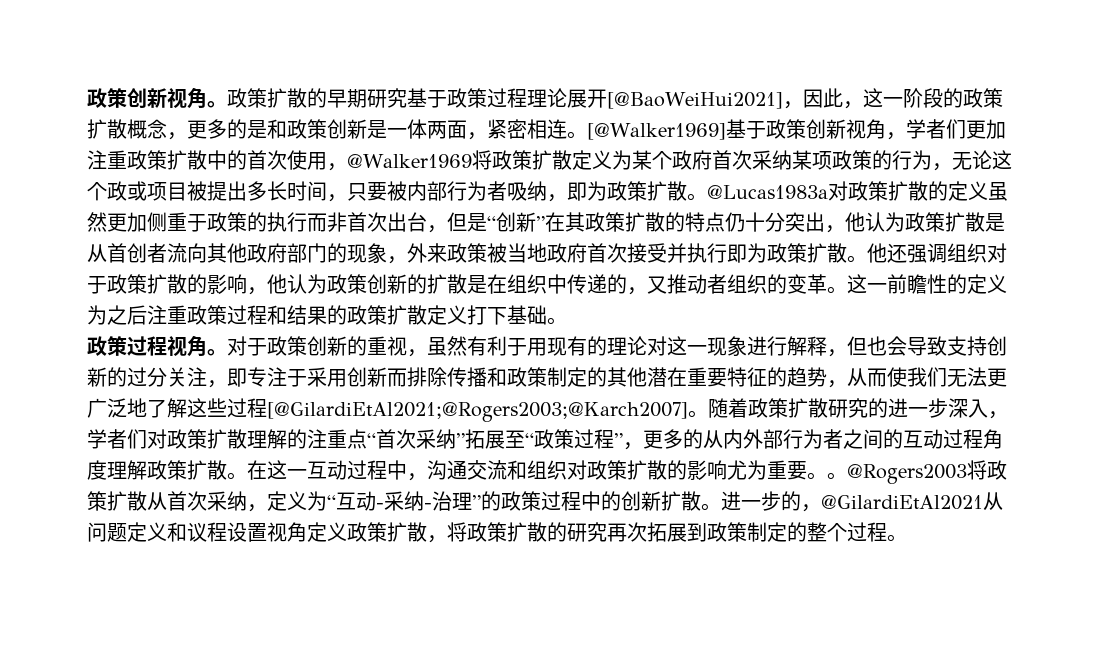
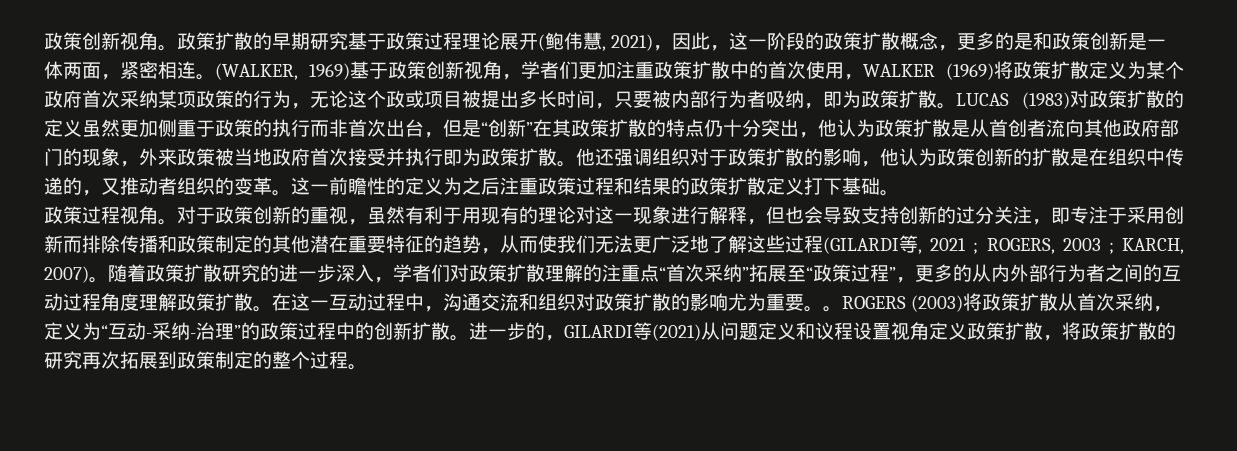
- 政策扩散的早期研究基于政策过程理论展开[@BaoWeiHui2021]，因此，这一阶段的政策扩散概念，更多的是和政策创新是一体两面，紧密相连。
+ 政策扩散的早期研究基于政策过程理论展开(鲍伟慧, 2021)，因此，这一阶段的政策扩散概念，更多的是和政策创新是一体两面，紧密相连。
- [@Walker1969]基于政策创新视角，学者们更加注重政策扩散中的首次使用，@Walker1969将政策扩散定义为某个政府首次采纳某项政策的行为，无论这个政或项目被提出多长时间，只要被内部行为者吸纳，即为政策扩散。
+ (WALKER, 1969)基于政策创新视角，学者们更加注重政策扩散中的首次使用，WALKER (1969)将政策扩散定义为某个政府首次采纳某项政策的行为，无论这个政或项目被提出多长时间，只要被内部行为者吸纳，即为政策扩散。
- @Lucas1983a对政策扩散的定义虽然更加侧重于政策的执行而非首次出台，但是“创新”在其政策扩散的特点仍十分突出，他认为政策扩散是从首创者流向其他政府部门的现象，外来政策被当地政府首次接受并执行即为政策扩散。
+ LUCAS (1983)对政策扩散的定义虽然更加侧重于政策的执行而非首次出台，但是“创新”在其政策扩散的特点仍十分突出，他认为政策扩散是从首创者流向其他政府部门的现象，外来政策被当地政府首次接受并执行即为政策扩散。
- 对于政策创新的重视，虽然有利于用现有的理论对这一现象进行解释，但也会导致支持创新的过分关注，即专注于采用创新而排除传播和政策制定的其他潜在重要特征的趋势，从而使我们无法更广泛地了解这些过程[@GilardiEtAl2021;@Rogers2003;@Karch2007]。
+ 对于政策创新的重视，虽然有利于用现有的理论对这一现象进行解释，但也会导致支持创新的过分关注，即专注于采用创新而排除传播和政策制定的其他潜在重要特征的趋势，从而使我们无法更广泛地了解这些过程(GILARDI等, 2021 ; ROGERS, 2003 ; KARCH, 2007)。
- @Rogers2003将政策扩散从首次采纳，定义为“互动-采纳-治理”的政策过程中的创新扩散。
+ ROGERS (2003)将政策扩散从首次采纳，定义为“互动-采纳-治理”的政策过程中的创新扩散。
- 进一步的，@GilardiEtAl2021从问题定义和议程设置视角定义政策扩散，将政策扩散的研究再次拓展到政策制定的整个过程。
+ 进一步的，GILARDI等(2021)从问题定义和议程设置视角定义政策扩散，将政策扩散的研究再次拓展到政策制定的整个过程。

